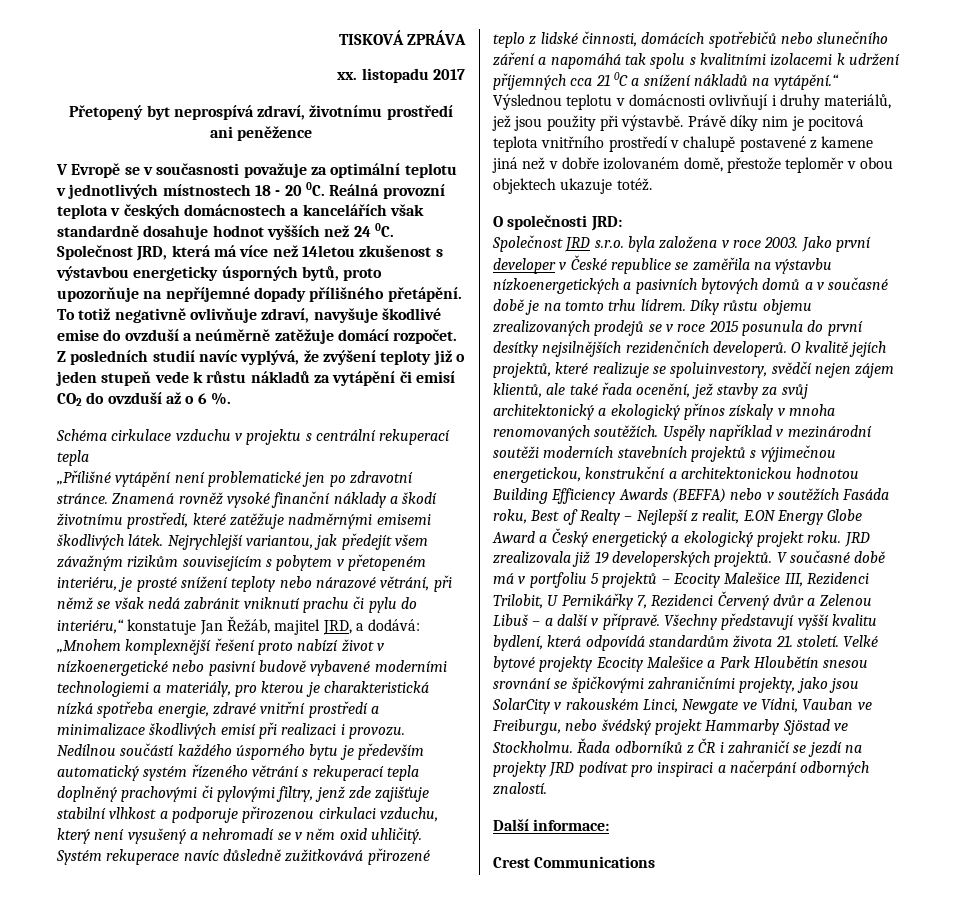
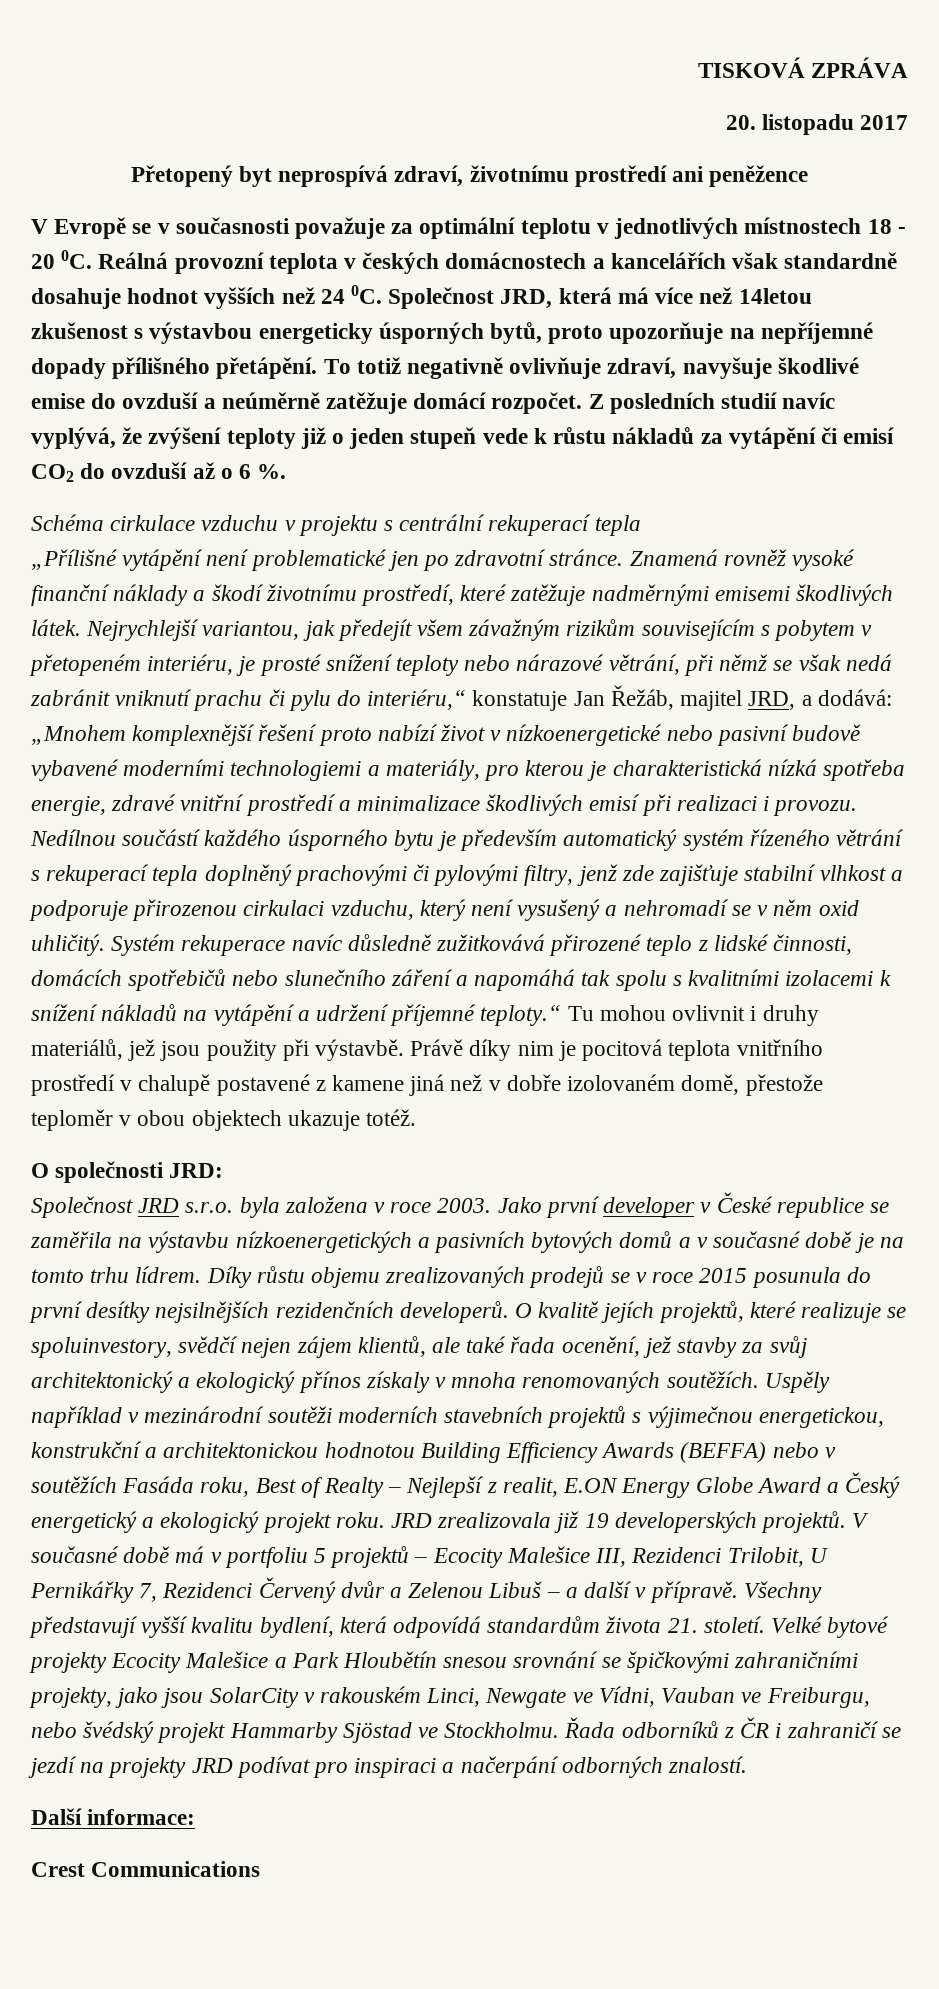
- xx. listopadu 2017
+ 20. listopadu 2017
- Systém rekuperace navíc důsledně zužitkovává přirozené teplo z lidské činnosti, domácích spotřebičů nebo slunečního záření a napomáhá tak spolu s kvalitními izolacemi k udržení příjemných cca 21 0C a snížení nákladů na vytápění.“ Výslednou teplotu v domácnosti ovlivňují i druhy materiálů, jež jsou použity při výstavbě.
+ Systém rekuperace navíc důsledně zužitkovává přirozené teplo z lidské činnosti, domácích spotřebičů nebo slunečního záření a napomáhá tak spolu s kvalitními izolacemi k snížení nákladů na vytápění a udržení příjemné teploty.“ Tu mohou ovlivnit i druhy materiálů, jež jsou použity při výstavbě.

